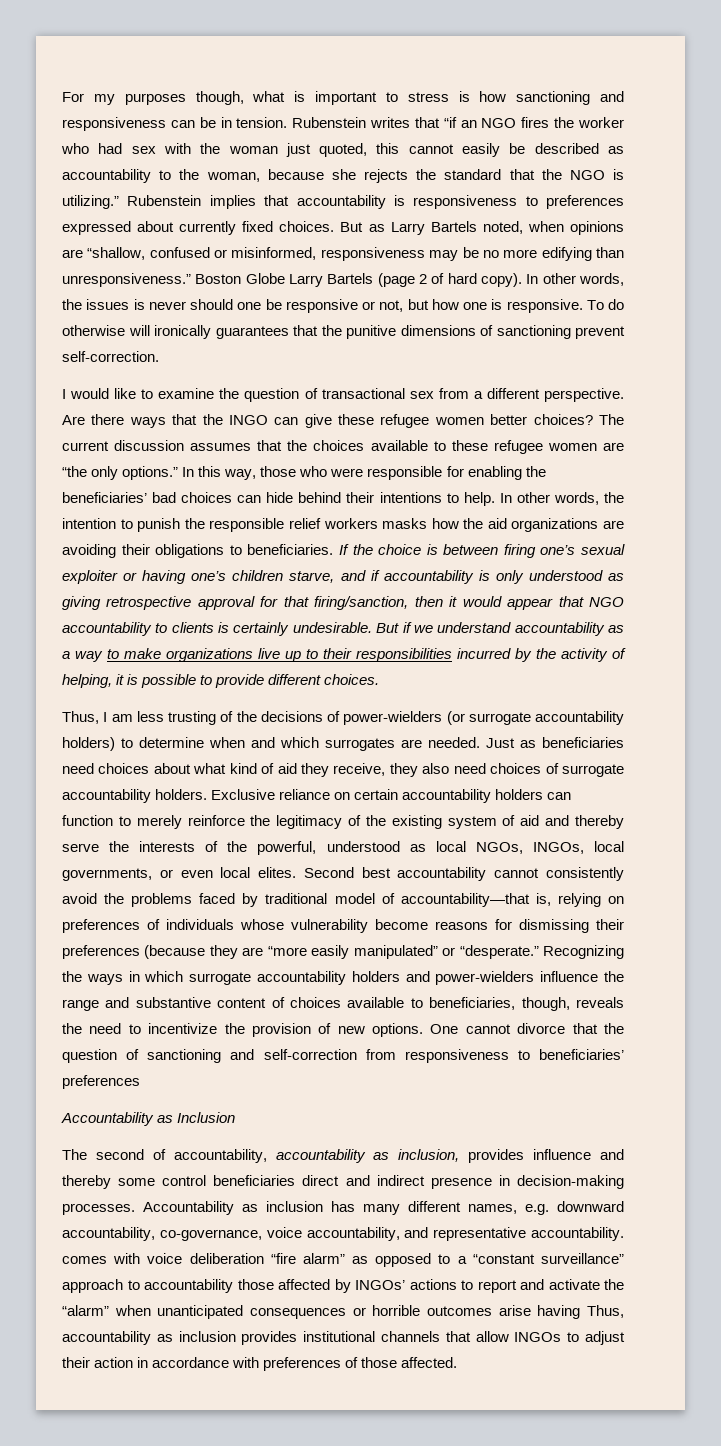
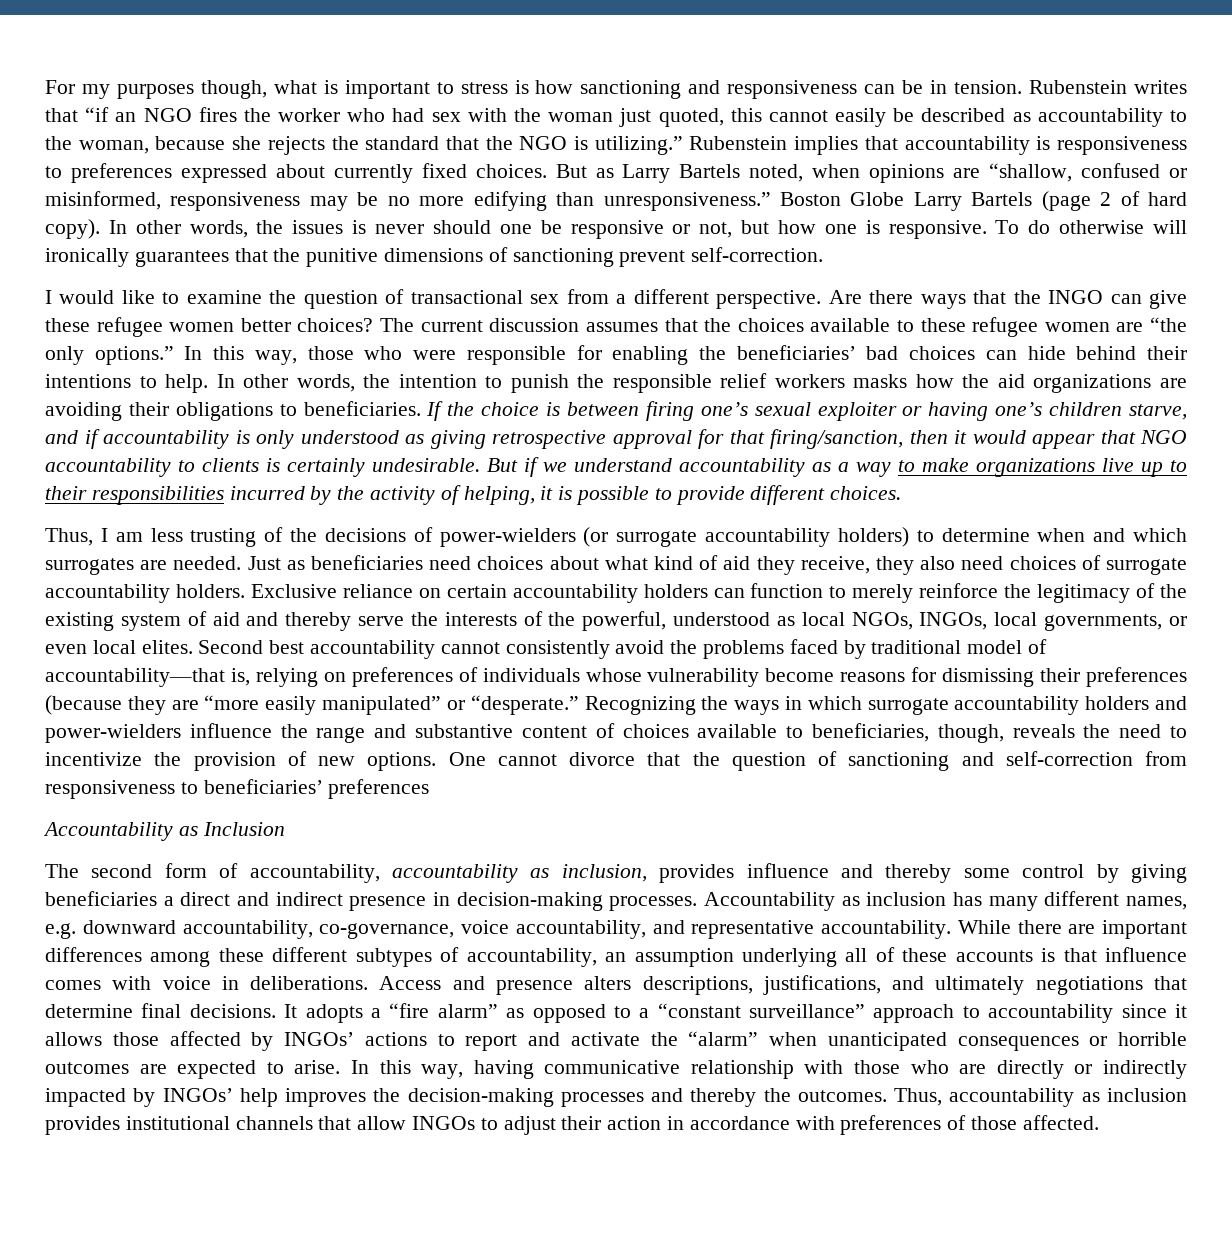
- The second of accountability, accountability as inclusion, provides influence and thereby some control beneficiaries direct and indirect presence in decision-making processes.
+ The second form of accountability, accountability as inclusion, provides influence and thereby some control by giving beneficiaries a direct and indirect presence in decision-making processes.
- Accountability as inclusion has many different names, e.g. downward accountability, co-governance, voice accountability, and representative accountability. comes with voice deliberation “fire alarm” as opposed to a “constant surveillance” approach to accountability those affected by INGOs’ actions to report and activate the “alarm” when unanticipated consequences or horrible outcomes arise having Thus, accountability as inclusion provides institutional channels that allow INGOs to adjust their action in accordance with preferences of those affected.
+ Accountability as inclusion has many different names, e.g. downward accountability, co-governance, voice accountability, and representative accountability. While there are important differences among these different subtypes of accountability, an assumption underlying all of these accounts is that influence comes with voice in deliberations. Access and presence alters descriptions, justifications, and ultimately negotiations that determine final decisions. It adopts a “fire alarm” as opposed to a “constant surveillance” approach to accountability since it allows those affected by INGOs’ actions to report and activate the “alarm” when unanticipated consequences or horrible outcomes are expected to arise. In this way, having communicative relationship with those who are directly or indirectly impacted by INGOs’ help improves the decision-making processes and thereby the outcomes. Thus, accountability as inclusion provides institutional channels that allow INGOs to adjust their action in accordance with preferences of those affected.

